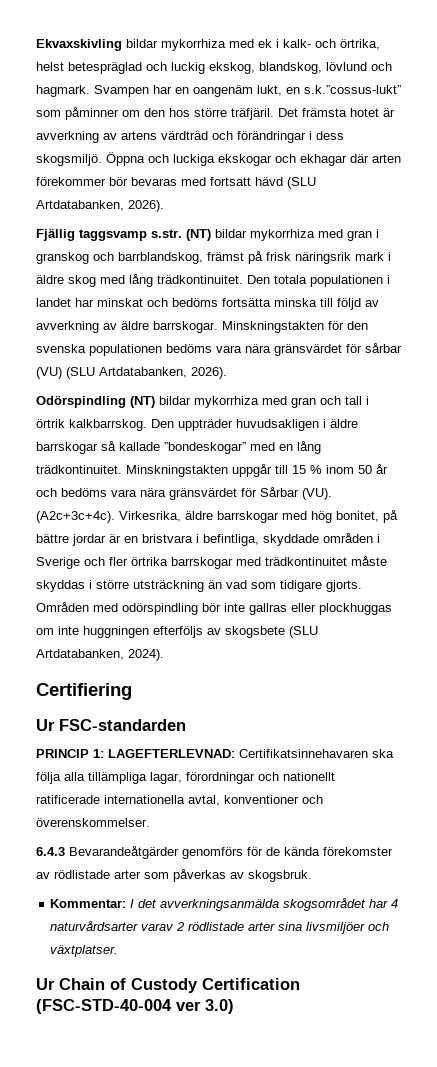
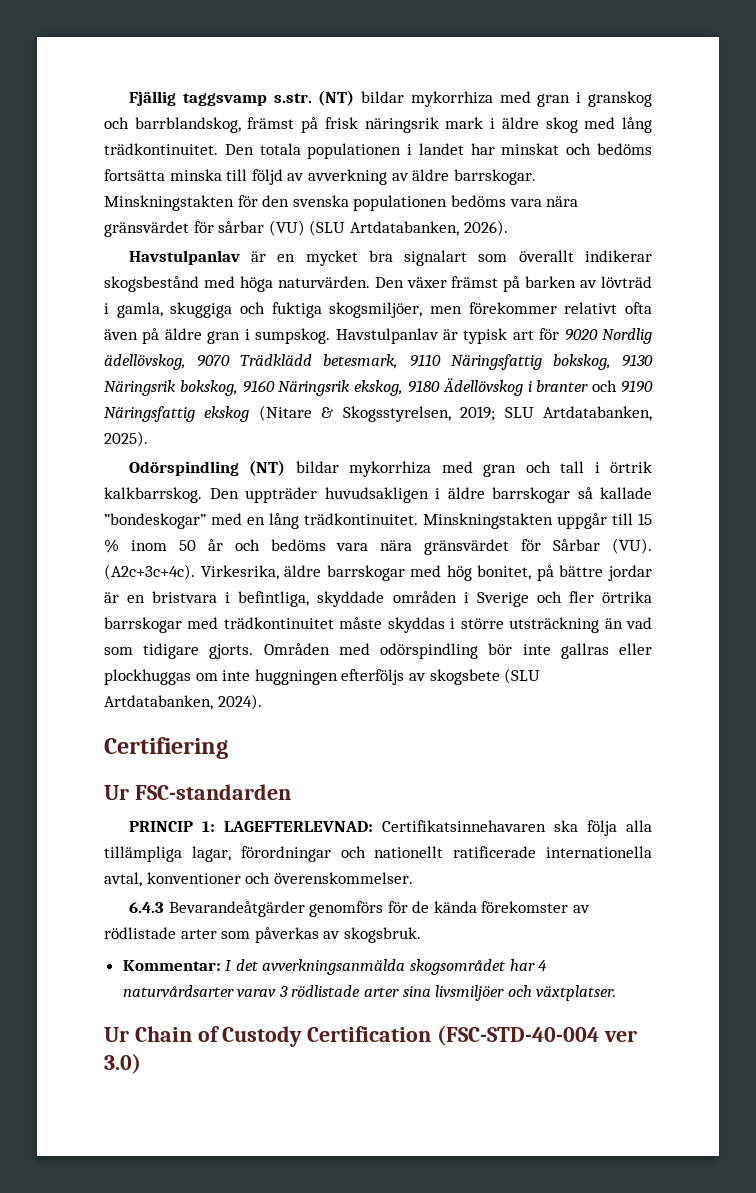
- Ekvaxskivling bildar mykorrhiza med ek i kalk- och örtrika, helst betespräglad och luckig ekskog, blandskog, lövlund och hagmark. Svampen har en oangenäm lukt, en s.k.”cossus-lukt” som påminner om den hos större träfjäril. Det främsta hotet är avverkning av artens värdträd och förändringar i dess skogsmiljö. Öppna och luckiga ekskogar och ekhagar där arten förekommer bör bevaras med fortsatt hävd (SLU Artdatabanken, 2026).
+ Havstulpanlav är en mycket bra signalart som överallt indikerar skogsbestånd med höga naturvärden. Den växer främst på barken av lövträd i gamla, skuggiga och fuktiga skogsmiljöer, men förekommer relativt ofta även på äldre gran i sumpskog. Havstulpanlav är typisk art för 9020 Nordlig ädellövskog, 9070 Trädklädd betesmark, 9110 Näringsfattig bokskog, 9130 Näringsrik bokskog, 9160 Näringsrik ekskog, 9180 Ädellövskog i branter och 9190 Näringsfattig ekskog (Nitare & Skogsstyrelsen, 2019; SLU Artdatabanken, 2025).
- Kommentar: I det avverkningsanmälda skogsområdet har 4 naturvårdsarter varav 2 rödlistade arter sina livsmiljöer och växtplatser.
+ Kommentar: I det avverkningsanmälda skogsområdet har 4 naturvårdsarter varav 3 rödlistade arter sina livsmiljöer och växtplatser.

